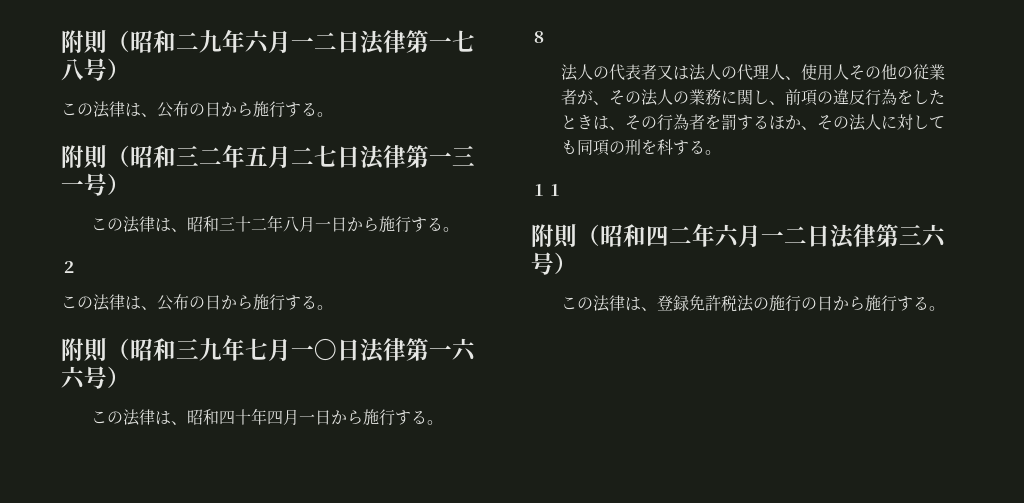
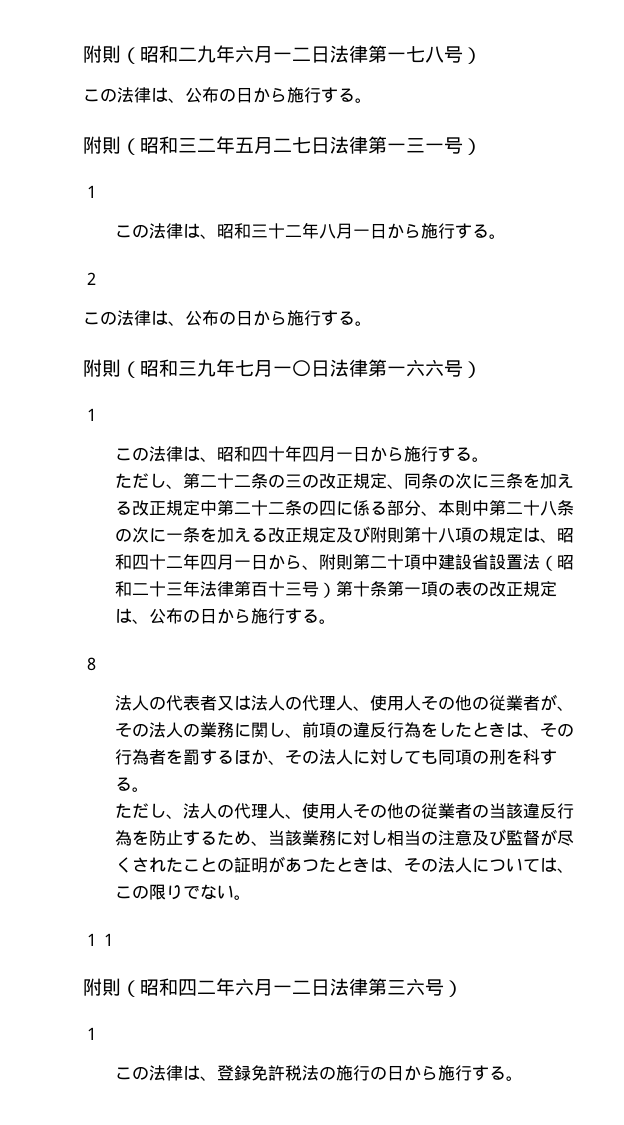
  附則（昭和三二年五月二七日法律第一三一号）
+ １
  附則（昭和三九年七月一〇日法律第一六六号）
+ １
+ ただし、第二十二条の三の改正規定、同条の次に三条を加える改正規定中第二十二条の四に係る部分、本則中第二十八条の次に一条を加える改正規定及び附則第十八項の規定は、昭和四十二年四月一日から、附則第二十項中建設省設置法（昭和二十三年法律第百十三号）第十条第一項の表の改正規定は、公布の日から施行する。
+ ただし、法人の代理人、使用人その他の従業者の当該違反行為を防止するため、当該業務に対し相当の注意及び監督が尽くされたことの証明があつたときは、その法人については、この限りでない。
  附則（昭和四二年六月一二日法律第三六号）
+ １

